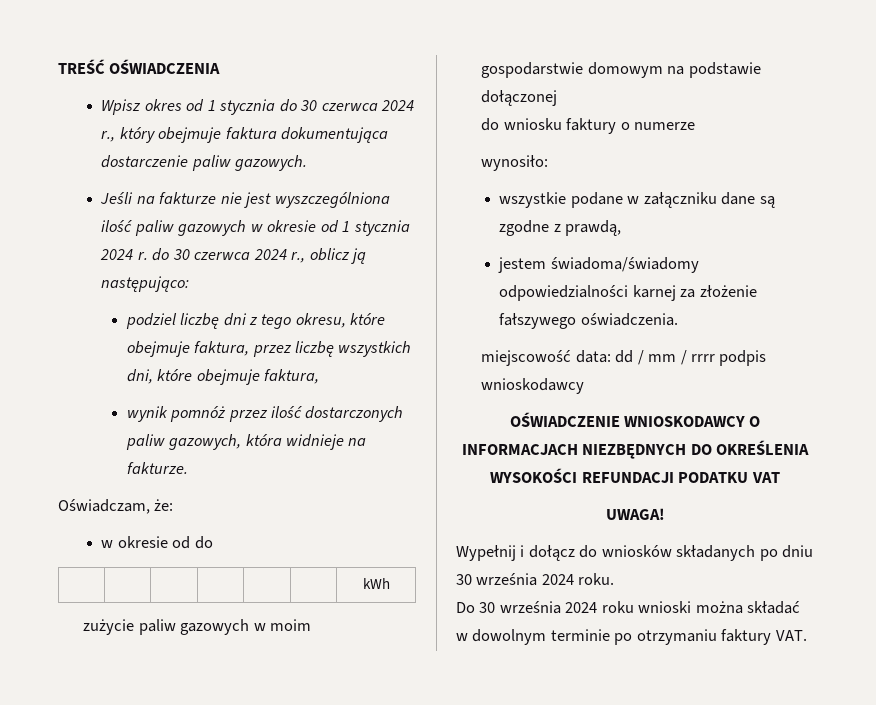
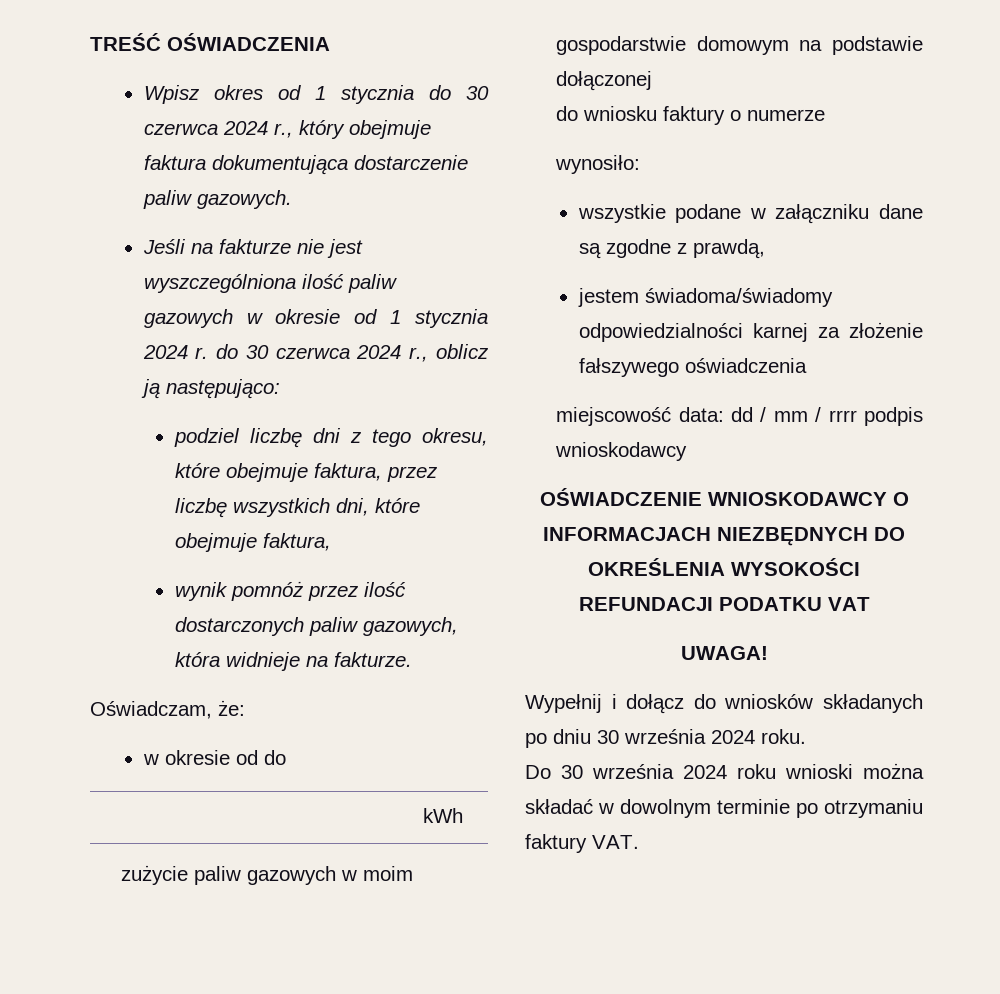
- jestem świadoma/świadomy odpowiedzialności karnej za złożenie fałszywego oświadczenia.
+ jestem świadoma/świadomy odpowiedzialności karnej za złożenie fałszywego oświadczenia

